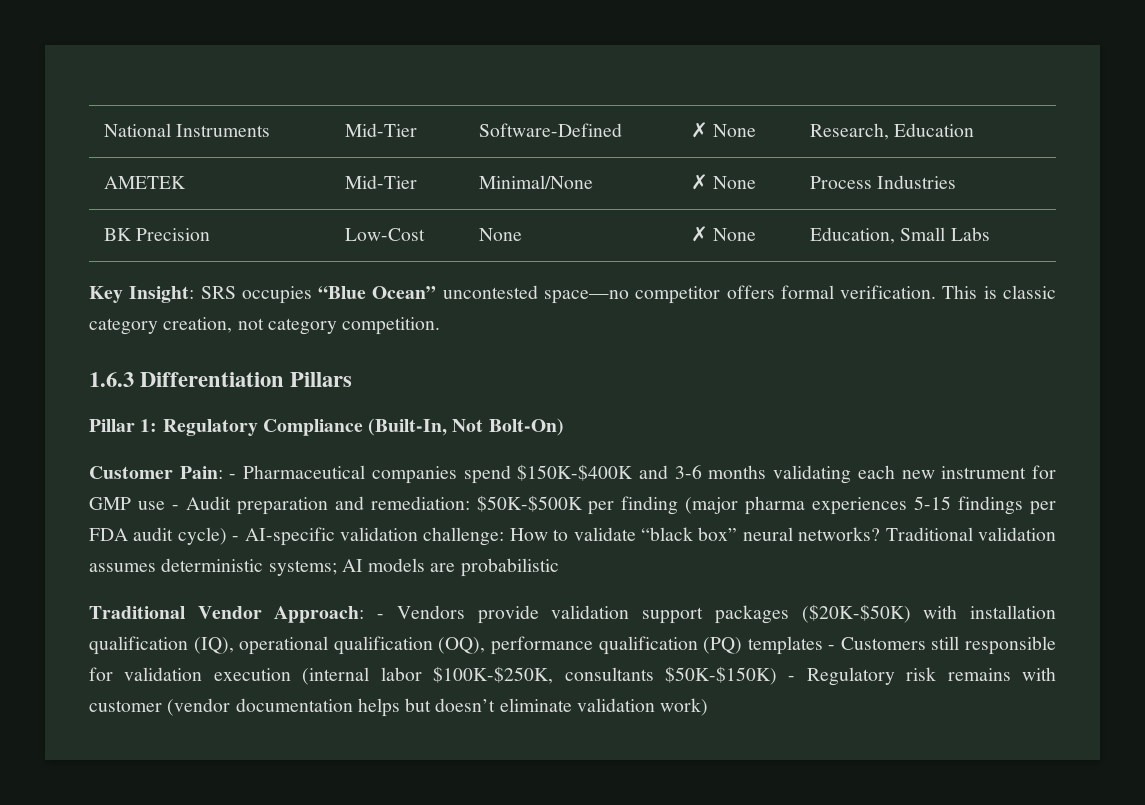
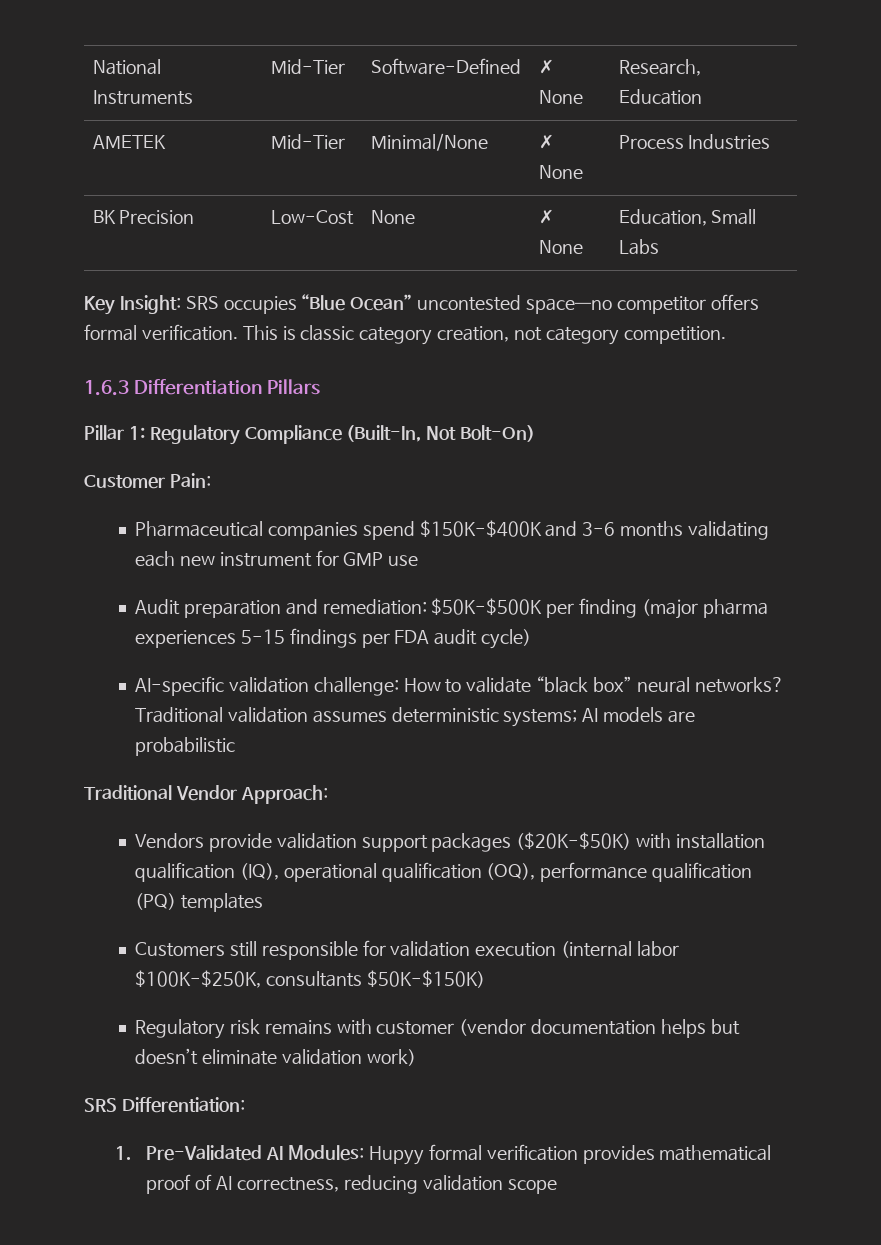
- Customer Pain: - Pharmaceutical companies spend $150K-$400K and 3-6 months validating each new instrument for GMP use - Audit preparation and remediation: $50K-$500K per finding (major pharma experiences 5-15 findings per FDA audit cycle) - AI-specific validation challenge: How to validate “black box” neural networks?
+ Customer Pain:
+ Pharmaceutical companies spend $150K-$400K and 3-6 months validating each new instrument for GMP use
+ Audit preparation and remediation: $50K-$500K per finding (major pharma experiences 5-15 findings per FDA audit cycle)
+ AI-specific validation challenge: How to validate “black box” neural networks?
- Traditional Vendor Approach: - Vendors provide validation support packages ($20K-$50K) with installation qualification (IQ), operational qualification (OQ), performance qualification (PQ) templates - Customers still responsible for validation execution (internal labor $100K-$250K, consultants $50K-$150K) - Regulatory risk remains with customer (vendor documentation helps but doesn’t eliminate validation work)
+ Traditional Vendor Approach:
+ Vendors provide validation support packages ($20K-$50K) with installation qualification (IQ), operational qualification (OQ), performance qualification (PQ) templates
+ Customers still responsible for validation execution (internal labor $100K-$250K, consultants $50K-$150K)
+ Regulatory risk remains with customer (vendor documentation helps but doesn’t eliminate validation work)
+ SRS Differentiation:
+ 1. Pre-Validated AI Modules: Hupyy formal verification provides mathematical proof of AI correctness, reducing validation scope

